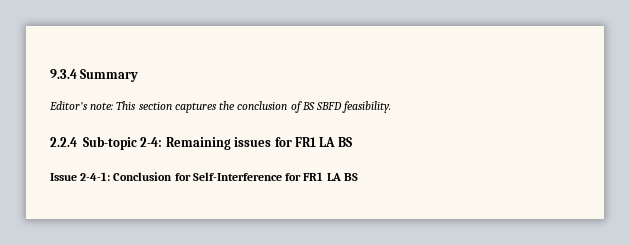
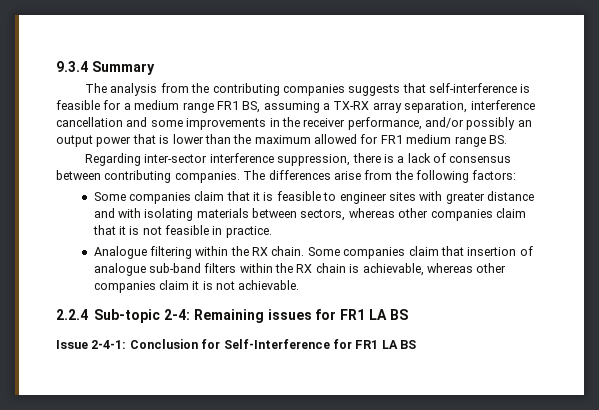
- Editor's note: This section captures the conclusion of BS SBFD feasibility.
+ The analysis from the contributing companies suggests that self-interference is feasible for a medium range FR1 BS, assuming a TX-RX array separation, interference cancellation and some improvements in the receiver performance, and/or possibly an output power that is lower than the maximum allowed for FR1 medium range BS.
+ Regarding inter-sector interference suppression, there is a lack of consensus between contributing companies. The differences arise from the following factors:
+ Some companies claim that it is feasible to engineer sites with greater distance and with isolating materials between sectors, whereas other companies claim that it is not feasible in practice.
+ Analogue filtering within the RX chain. Some companies claim that insertion of analogue sub-band filters within the RX chain is achievable, whereas other companies claim it is not achievable.

